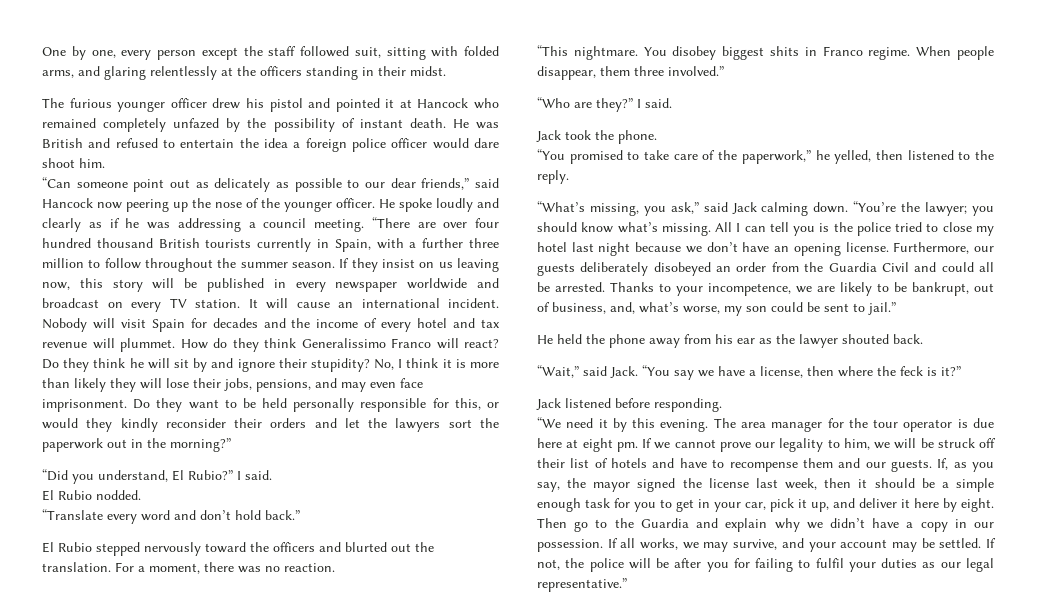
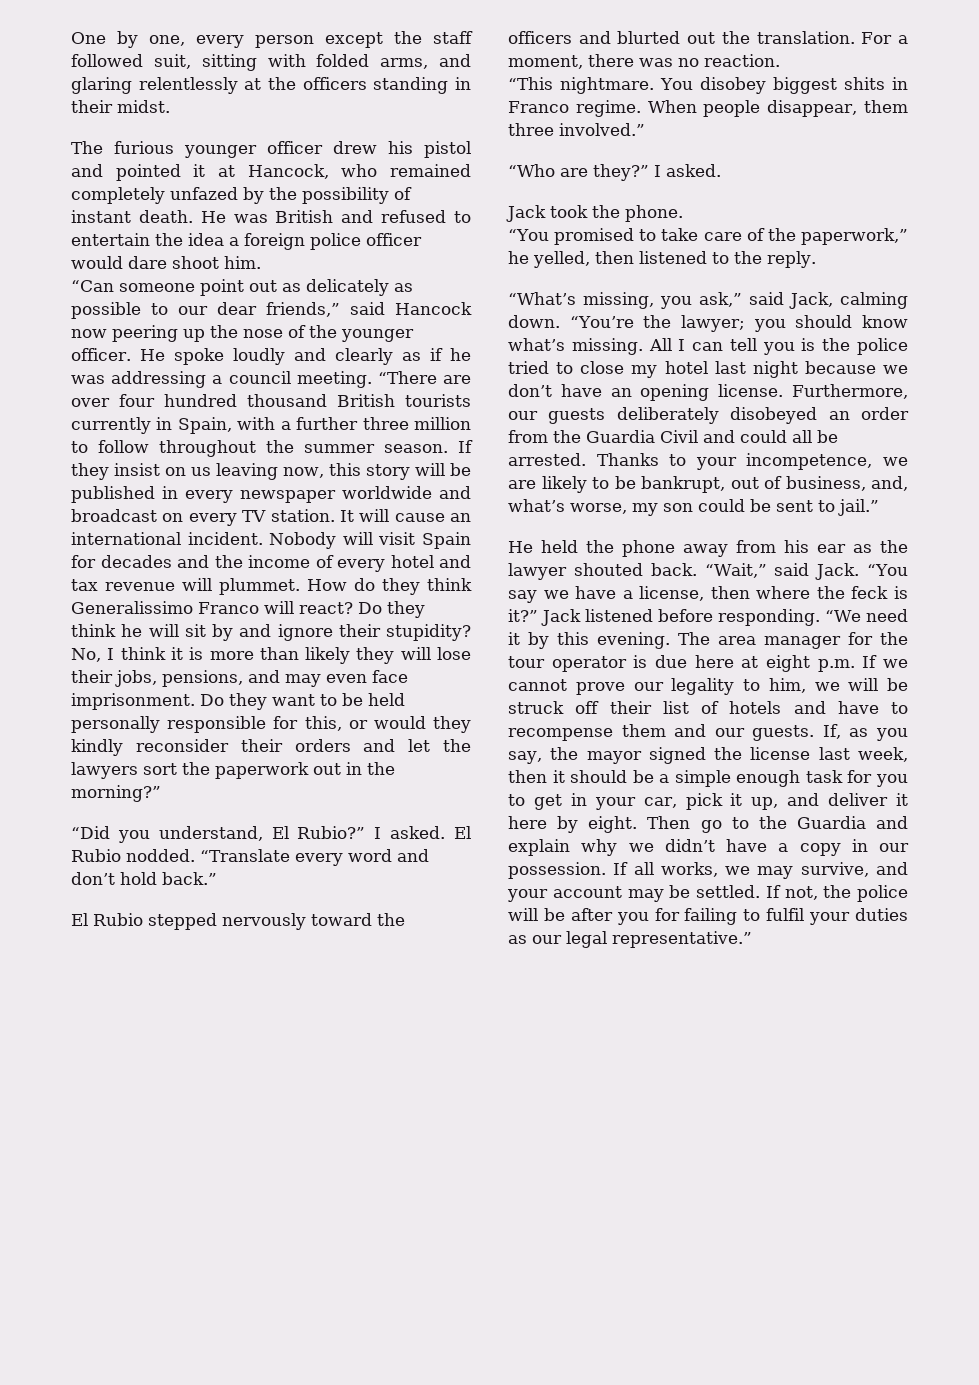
- The furious younger officer drew his pistol and pointed it at Hancock who remained completely unfazed by the possibility of instant death.
+ The furious younger officer drew his pistol and pointed it at Hancock, who remained completely unfazed by the possibility of instant death.
- “Did you understand, El Rubio?” I said.
- El Rubio nodded.
- “Translate every word and don’t hold back.”
+ “Did you understand, El Rubio?” I asked. El Rubio nodded. “Translate every word and don’t hold back.”
- “Who are they?” I said.
+ “Who are they?” I asked.
- “What’s missing, you ask,” said Jack calming down.
+ “What’s missing, you ask,” said Jack, calming down.
- He held the phone away from his ear as the lawyer shouted back.
- “Wait,” said Jack.
+ He held the phone away from his ear as the lawyer shouted back. “Wait,” said Jack.
- “You say we have a license, then where the feck is it?”
- Jack listened before responding.
- “We need it by this evening.
+ “You say we have a license, then where the feck is it?” Jack listened before responding. “We need it by this evening.
- The area manager for the tour operator is due here at eight pm. If we cannot prove our legality to him, we will be struck off their list of hotels and have to recompense them and our guests.
+ The area manager for the tour operator is due here at eight p.m. If we cannot prove our legality to him, we will be struck off their list of hotels and have to recompense them and our guests.

